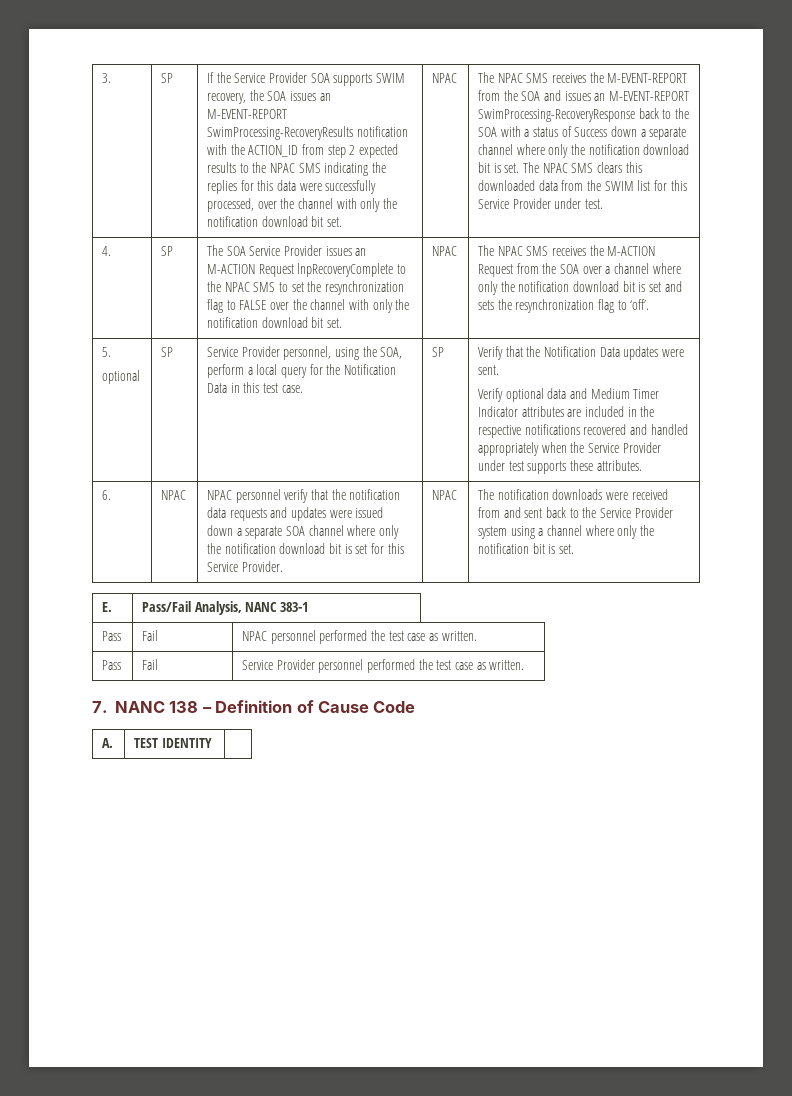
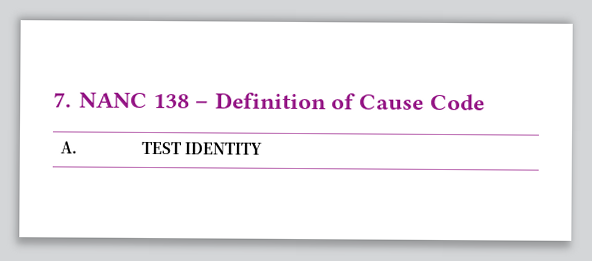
- 3. | SP | If the Service Provider SOA supports SWIM recovery, the SOA issues an M-EVENT-REPORT SwimProcessing-RecoveryResults notification with the ACTION_ID from step 2 expected results to the NPAC SMS indicating the replies for this data were successfully processed, over the channel with only the notification download bit set. | NPAC | The NPAC SMS receives the M-EVENT-REPORT from the SOA and issues an M-EVENT-REPORT SwimProcessing-RecoveryResponse back to the SOA with a status of Success down a separate channel where only the notification download bit is set. The NPAC SMS clears this downloaded data from the SWIM list for this Service Provider under test.
- 4. | SP | The SOA Service Provider issues an M-ACTION Request lnpRecoveryComplete to the NPAC SMS to set the resynchronization flag to FALSE over the channel with only the notification download bit set. | NPAC | The NPAC SMS receives the M-ACTION Request from the SOA over a channel where only the notification download bit is set and sets the resynchronization flag to ‘off’.
- 5.
- optional | SP | Service Provider personnel, using the SOA, perform a local query for the Notification Data in this test case. | SP | Verify that the Notification Data updates were sent.
- Verify optional data and Medium Timer Indicator attributes are included in the respective notifications recovered and handled appropriately when the Service Provider under test supports these attributes.
- 6. | NPAC | NPAC personnel verify that the notification data requests and updates were issued down a separate SOA channel where only the notification download bit is set for this Service Provider. | NPAC | The notification downloads were received from and sent back to the Service Provider system using a channel where only the notification bit is set.
- E. | Pass/Fail Analysis, NANC 383-1
- Pass | Fail | NPAC personnel performed the test case as written.
- Pass | Fail | Service Provider personnel performed the test case as written.

